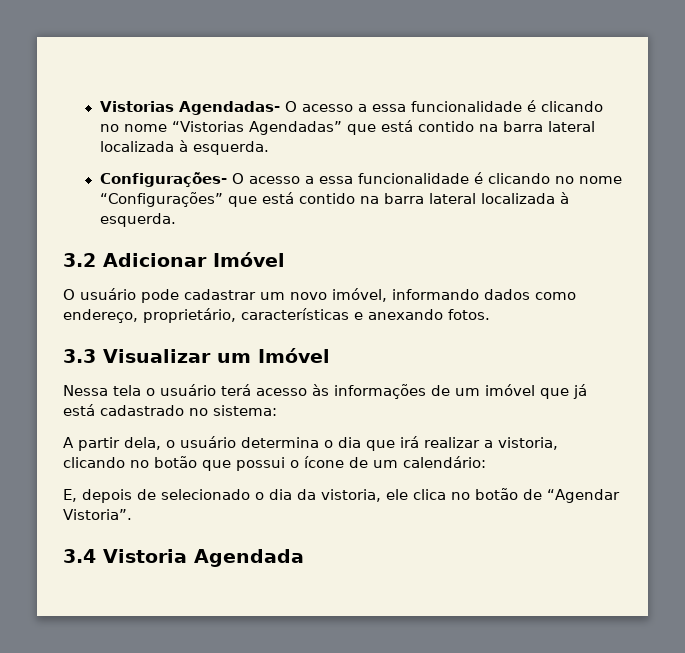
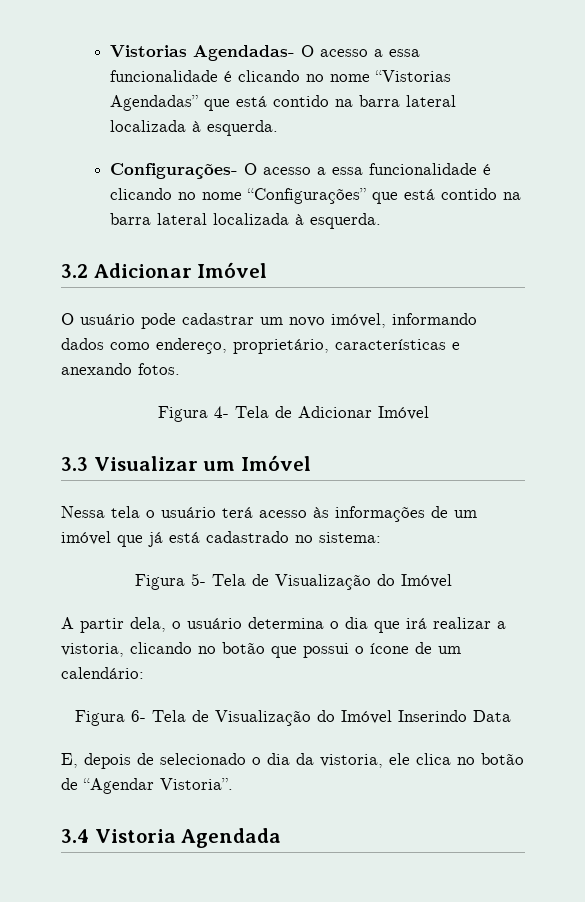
+ Figura 4- Tela de Adicionar Imóvel
+ Figura 5- Tela de Visualização do Imóvel
+ Figura 6- Tela de Visualização do Imóvel Inserindo Data

